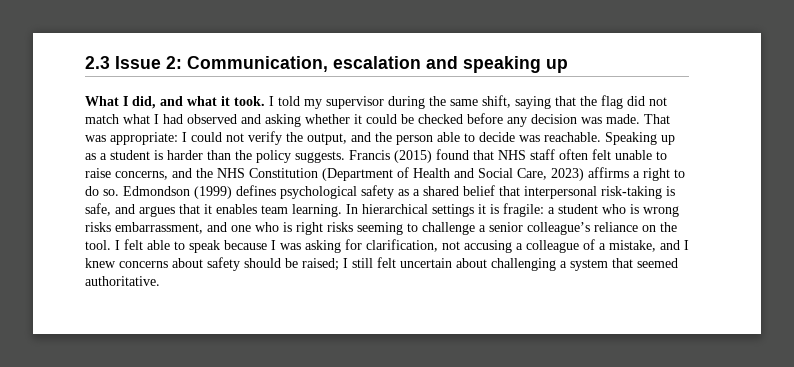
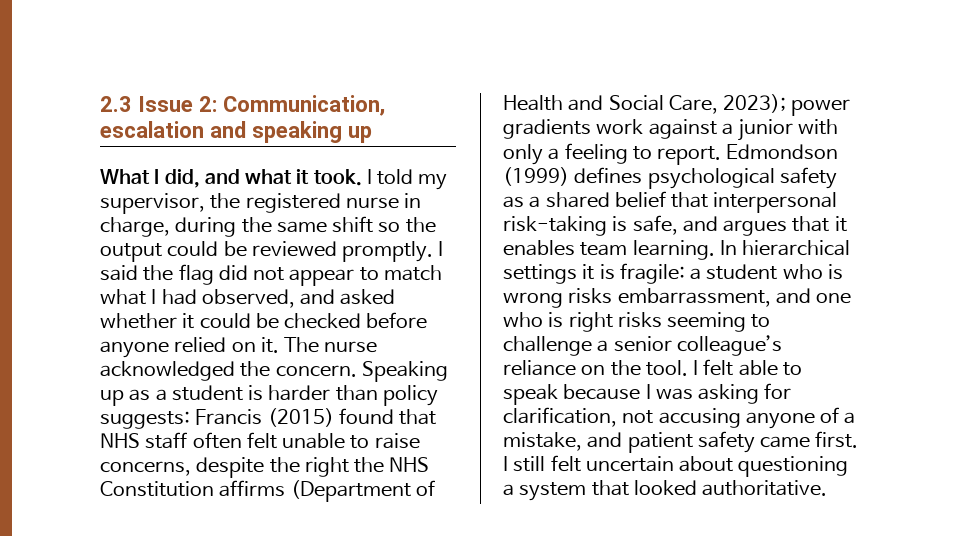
- I told my supervisor during the same shift, saying that the flag did not match what I had observed and asking whether it could be checked before any decision was made. That was appropriate: I could not verify the output, and the person able to decide was reachable.
+ I told my supervisor, the registered nurse in charge, during the same shift so the output could be reviewed promptly. I said the flag did not appear to match what I had observed, and asked whether it could be checked before anyone relied on it. The nurse acknowledged the concern.
- Speaking up as a student is harder than the policy suggests. Francis (2015) found that NHS staff often felt unable to raise concerns, and the NHS Constitution (Department of Health and Social Care, 2023) affirms a right to do so.
+ Speaking up as a student is harder than policy suggests: Francis (2015) found that NHS staff often felt unable to raise concerns, despite the right the NHS Constitution affirms (Department of Health and Social Care, 2023); power gradients work against a junior with only a feeling to report.
- I felt able to speak because I was asking for clarification, not accusing a colleague of a mistake, and I knew concerns about safety should be raised; I still felt uncertain about challenging a system that seemed authoritative.
+ I felt able to speak because I was asking for clarification, not accusing anyone of a mistake, and patient safety came first. I still felt uncertain about questioning a system that looked authoritative.

